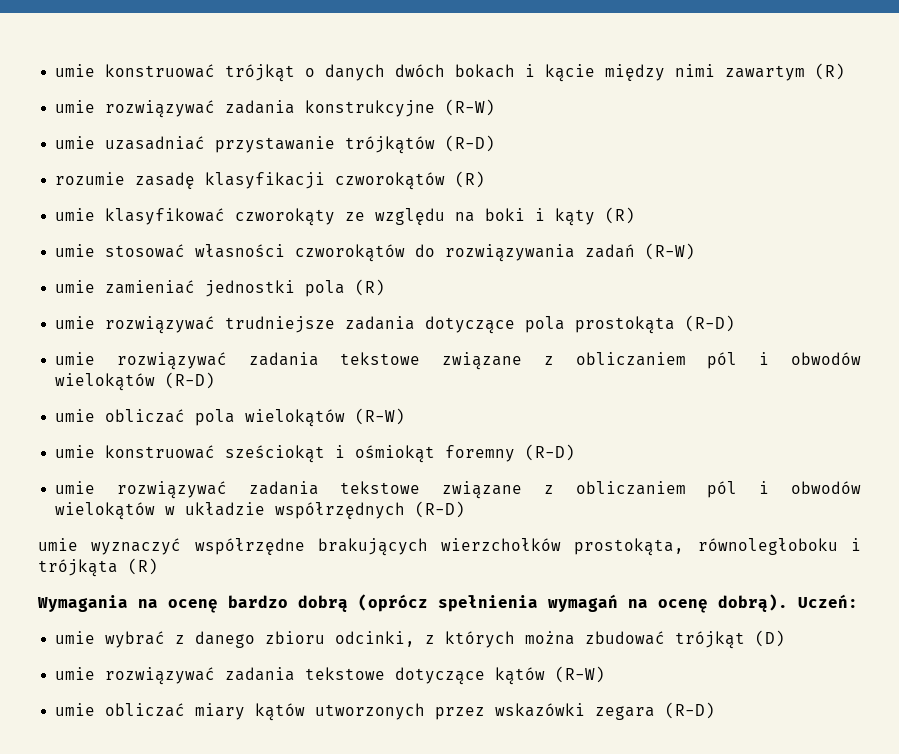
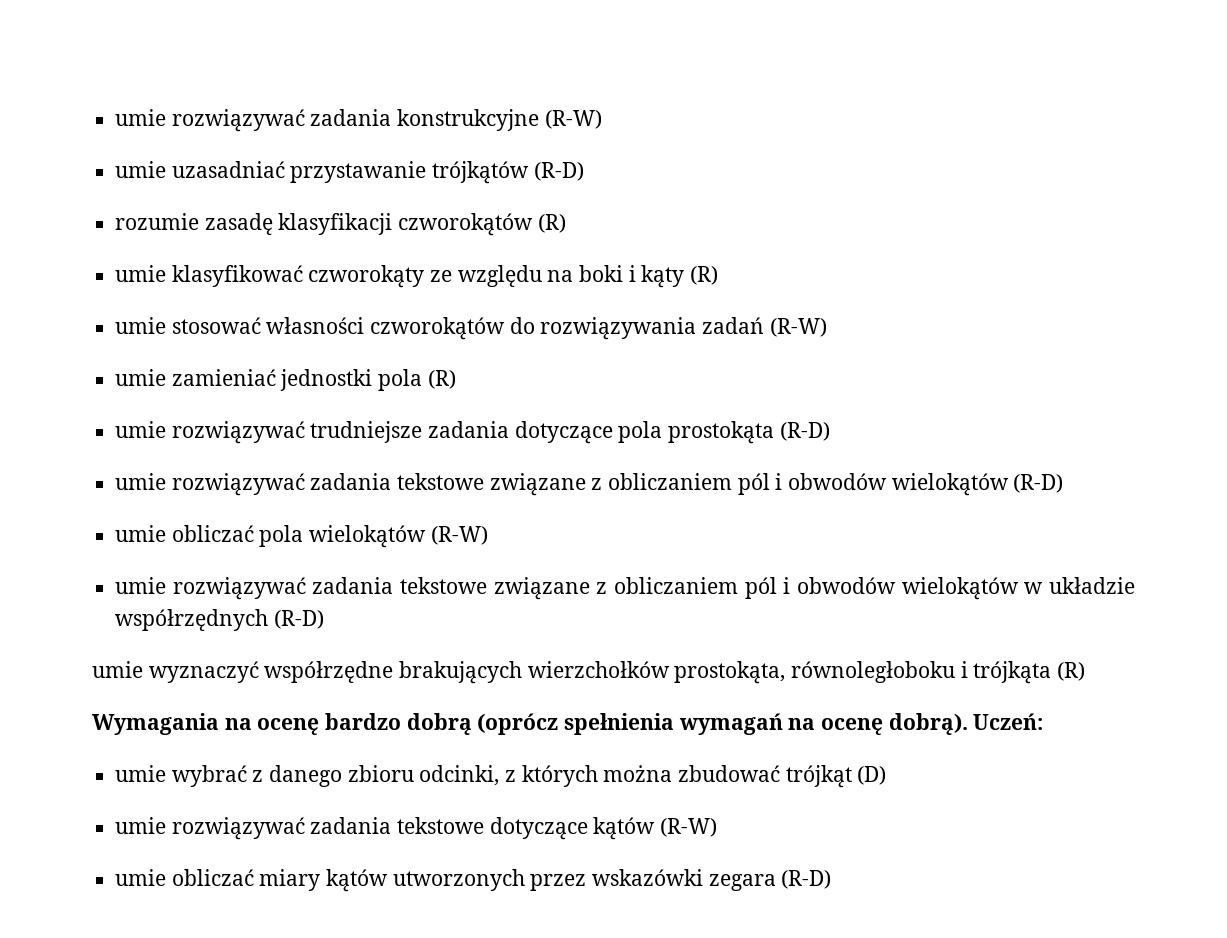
- umie konstruować trójkąt o danych dwóch bokach i kącie między nimi zawartym (R)
- umie konstruować sześciokąt i ośmiokąt foremny (R-D)

